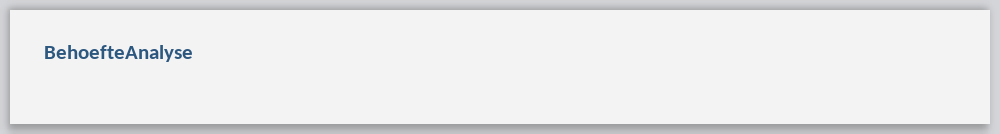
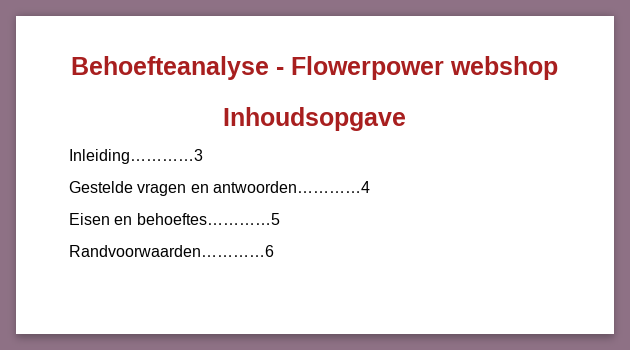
- BehoefteAnalyse
+ Behoefteanalyse - Flowerpower webshop
+ Inhoudsopgave
+ Inleiding…………3
+ Gestelde vragen en antwoorden…………4
+ Eisen en behoeftes…………5
+ Randvoorwaarden…………6

